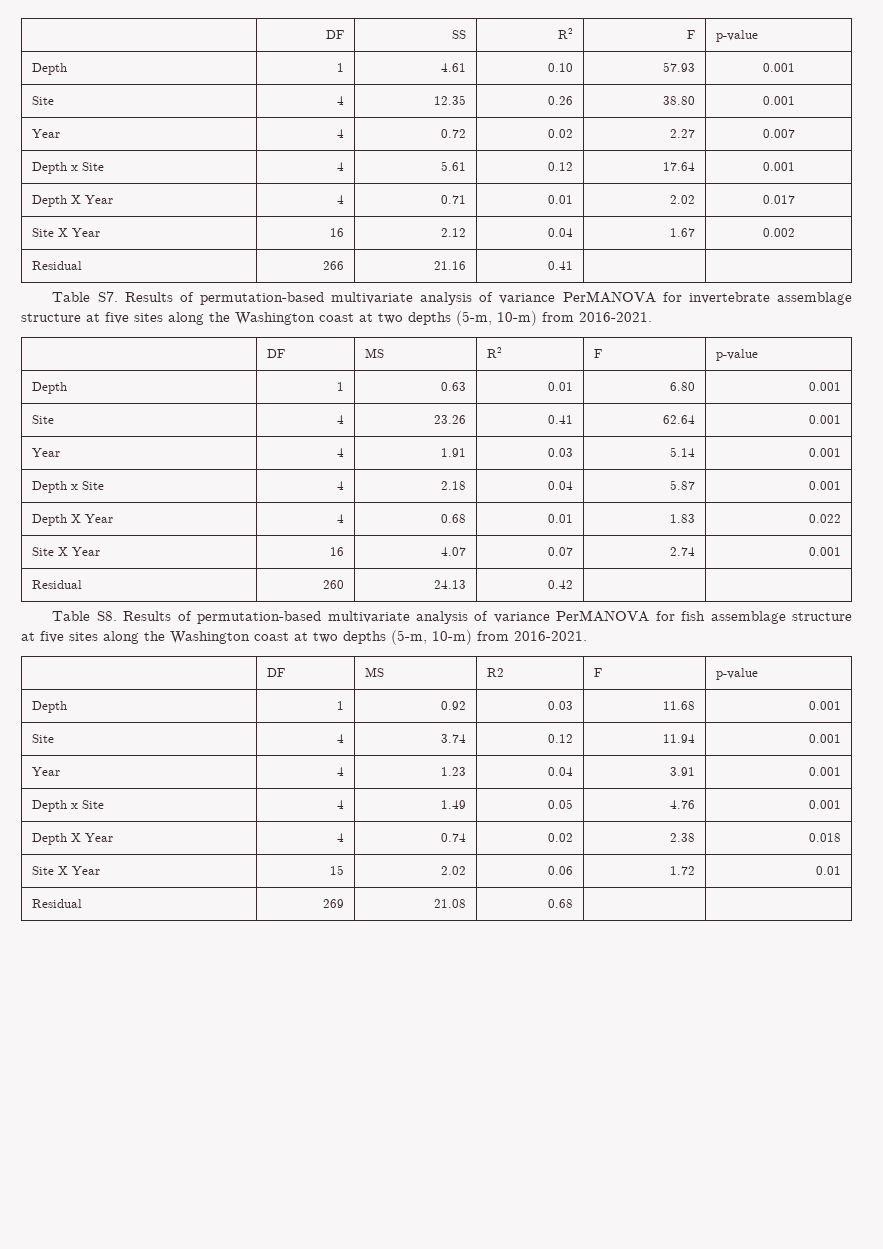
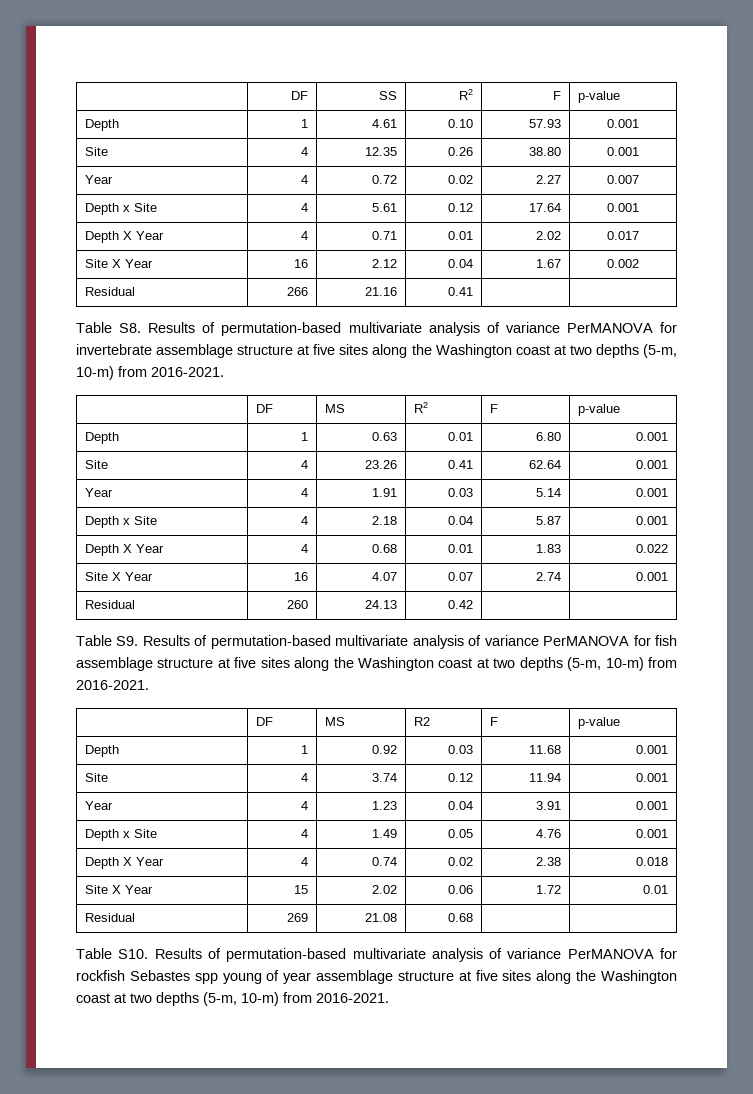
- Table S7. Results of permutation-based multivariate analysis of variance PerMANOVA for invertebrate assemblage structure at five sites along the Washington coast at two depths (5-m, 10-m) from 2016-2021.
+ Table S8. Results of permutation-based multivariate analysis of variance PerMANOVA for invertebrate assemblage structure at five sites along the Washington coast at two depths (5-m, 10-m) from 2016-2021.
- Table S8. Results of permutation-based multivariate analysis of variance PerMANOVA for fish assemblage structure at five sites along the Washington coast at two depths (5-m, 10-m) from 2016-2021.
+ Table S9. Results of permutation-based multivariate analysis of variance PerMANOVA for fish assemblage structure at five sites along the Washington coast at two depths (5-m, 10-m) from 2016-2021.
+ Table S10. Results of permutation-based multivariate analysis of variance PerMANOVA for rockfish Sebastes spp young of year assemblage structure at five sites along the Washington coast at two depths (5-m, 10-m) from 2016-2021.

